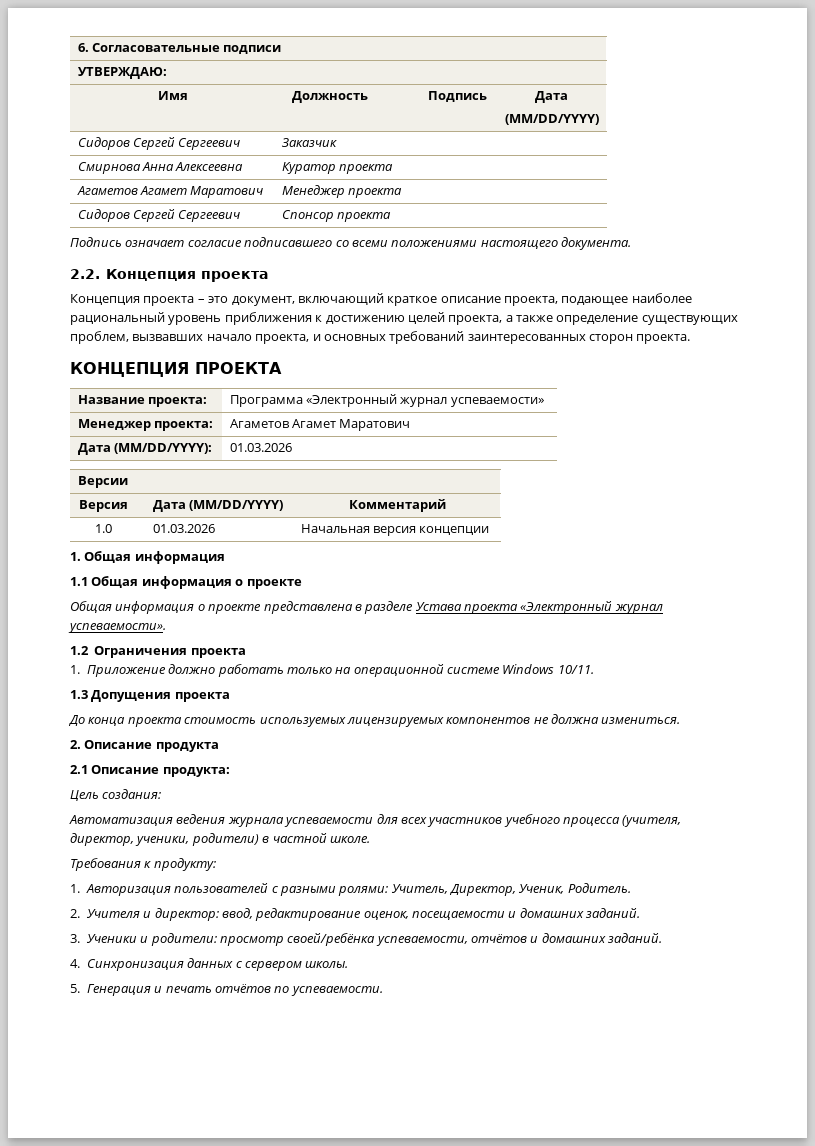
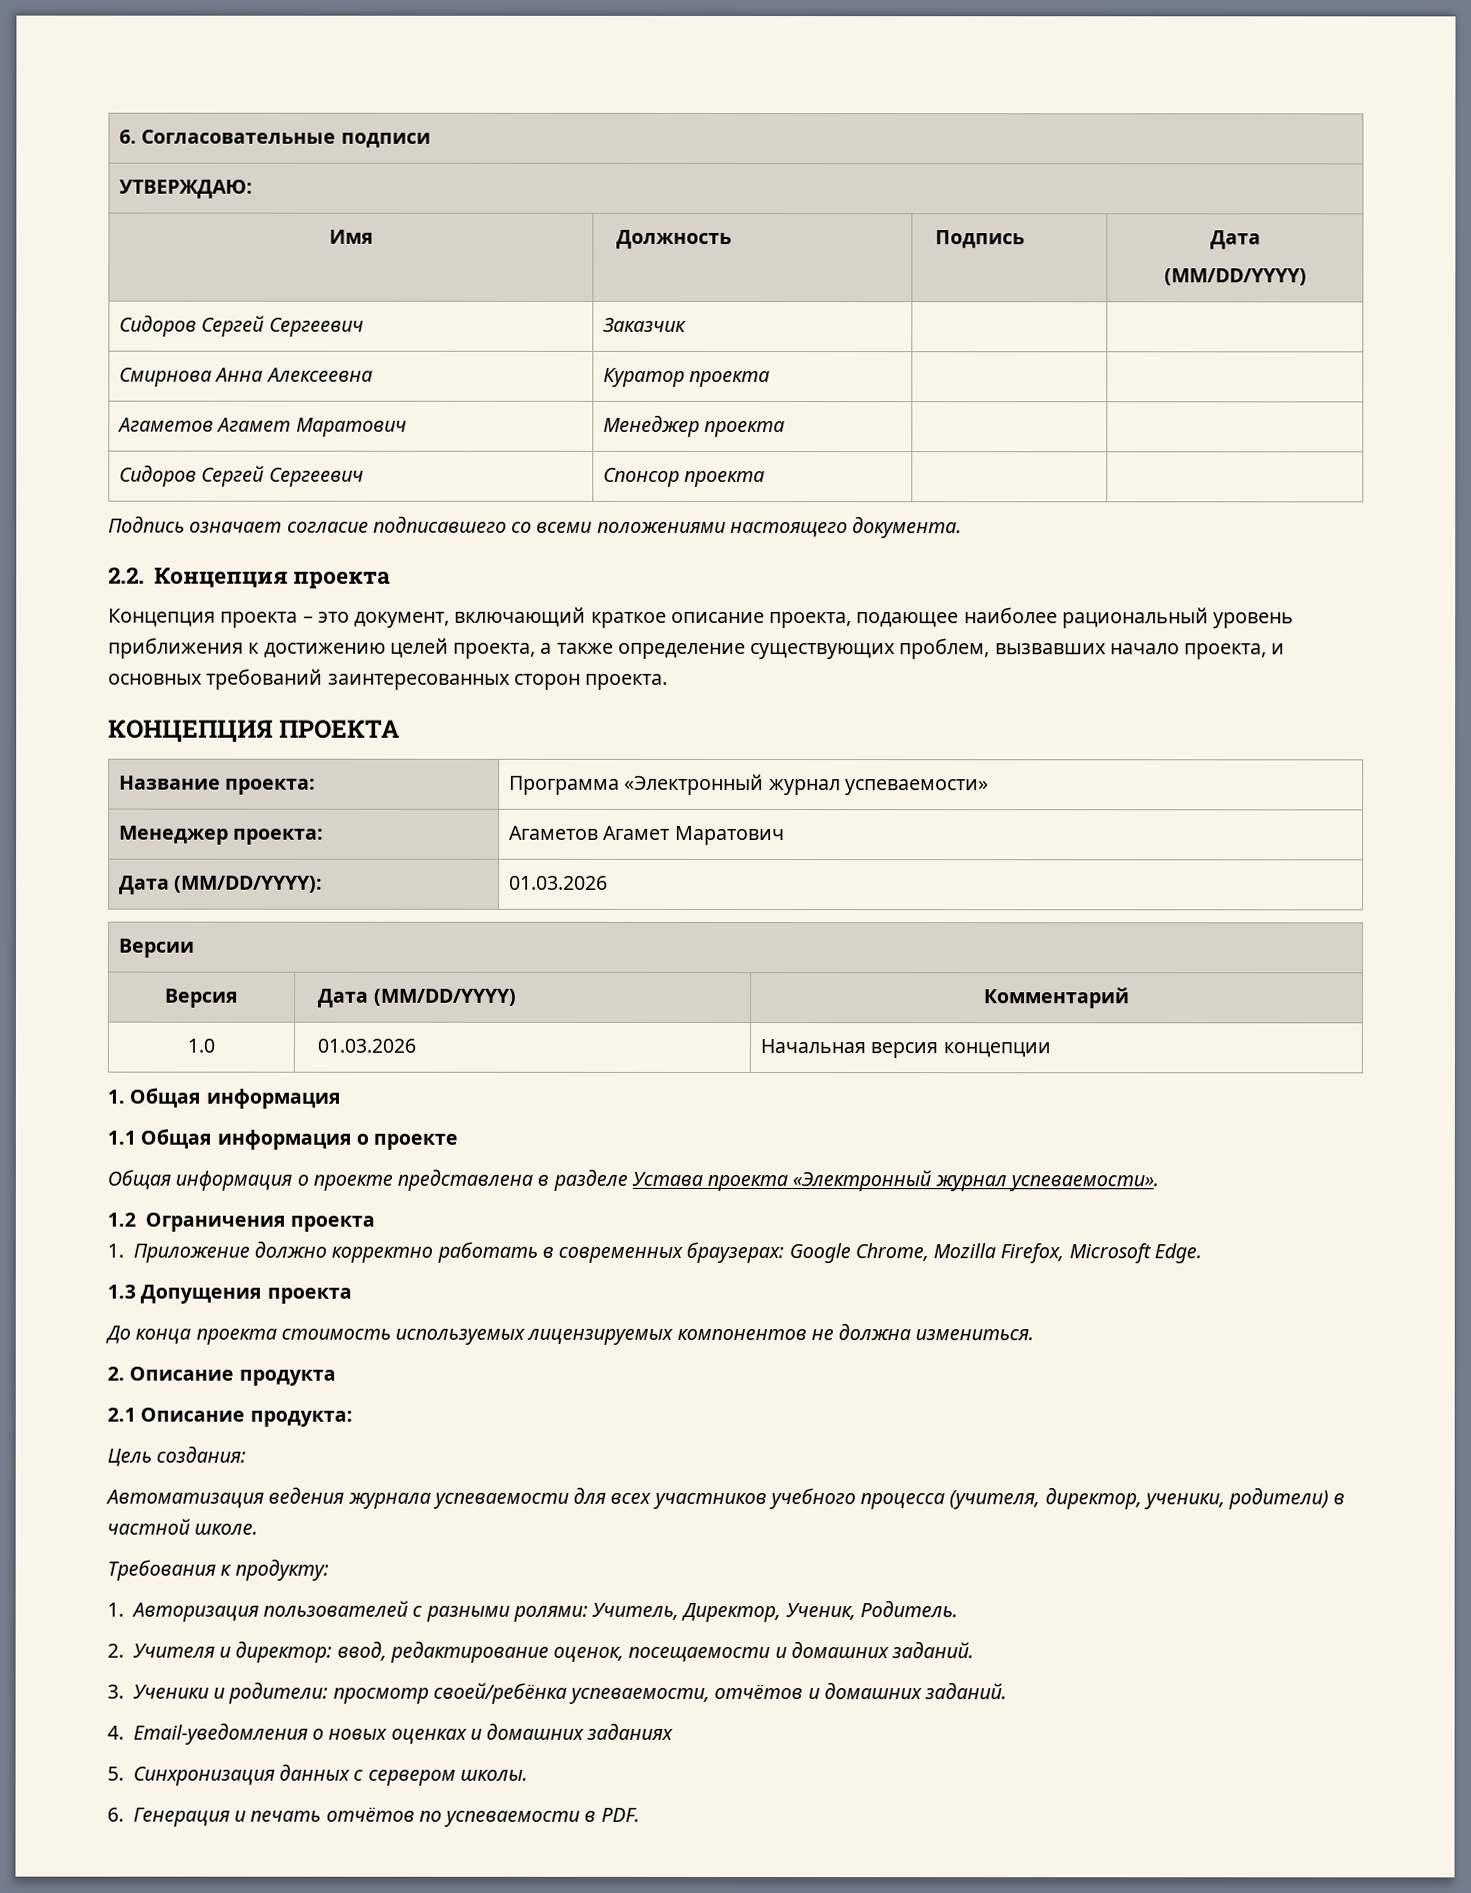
- 1. Приложение должно работать только на операционной системе Windows 10/11.
+ 1. Приложение должно корректно работать в современных браузерах: Google Chrome, Mozilla Firefox, Microsoft Edge.
- 4. Синхронизация данных с сервером школы.
+ 4. Email-уведомления о новых оценках и домашних заданиях
+ 5. Синхронизация данных с сервером школы.
- 5. Генерация и печать отчётов по успеваемости.
+ 6. Генерация и печать отчётов по успеваемости в PDF.

